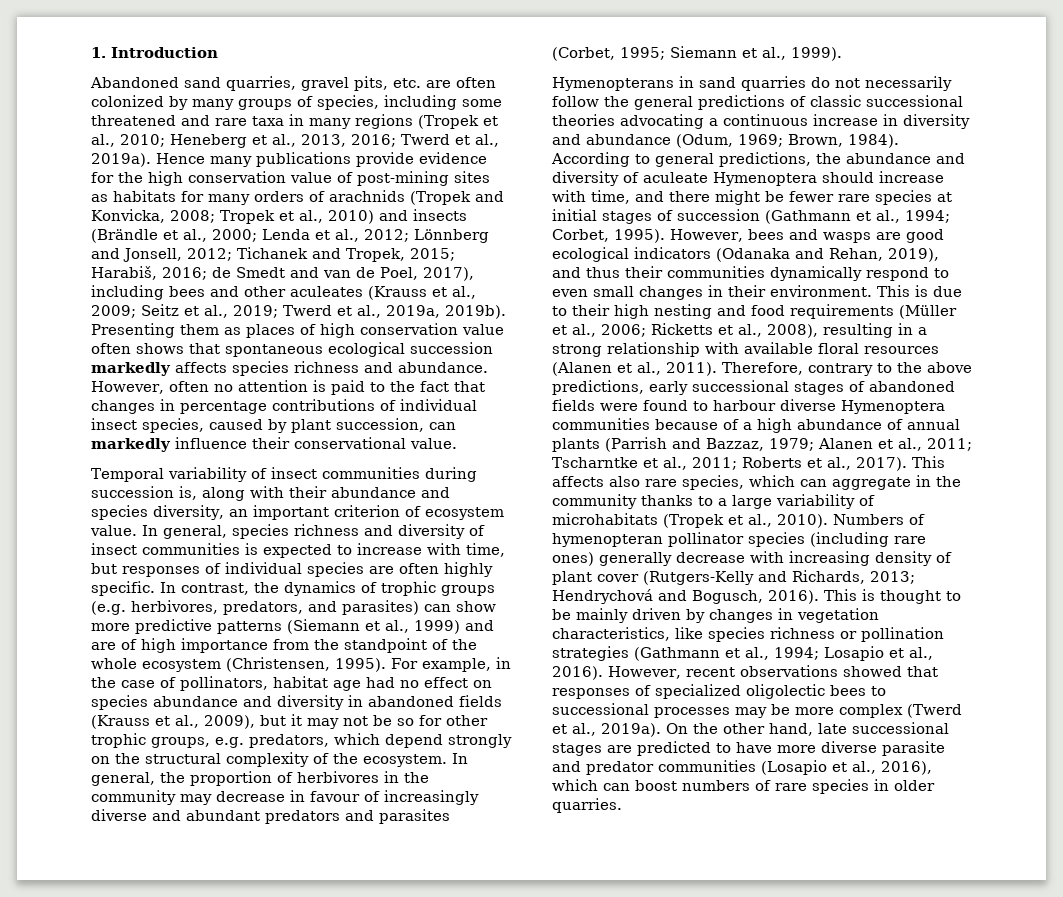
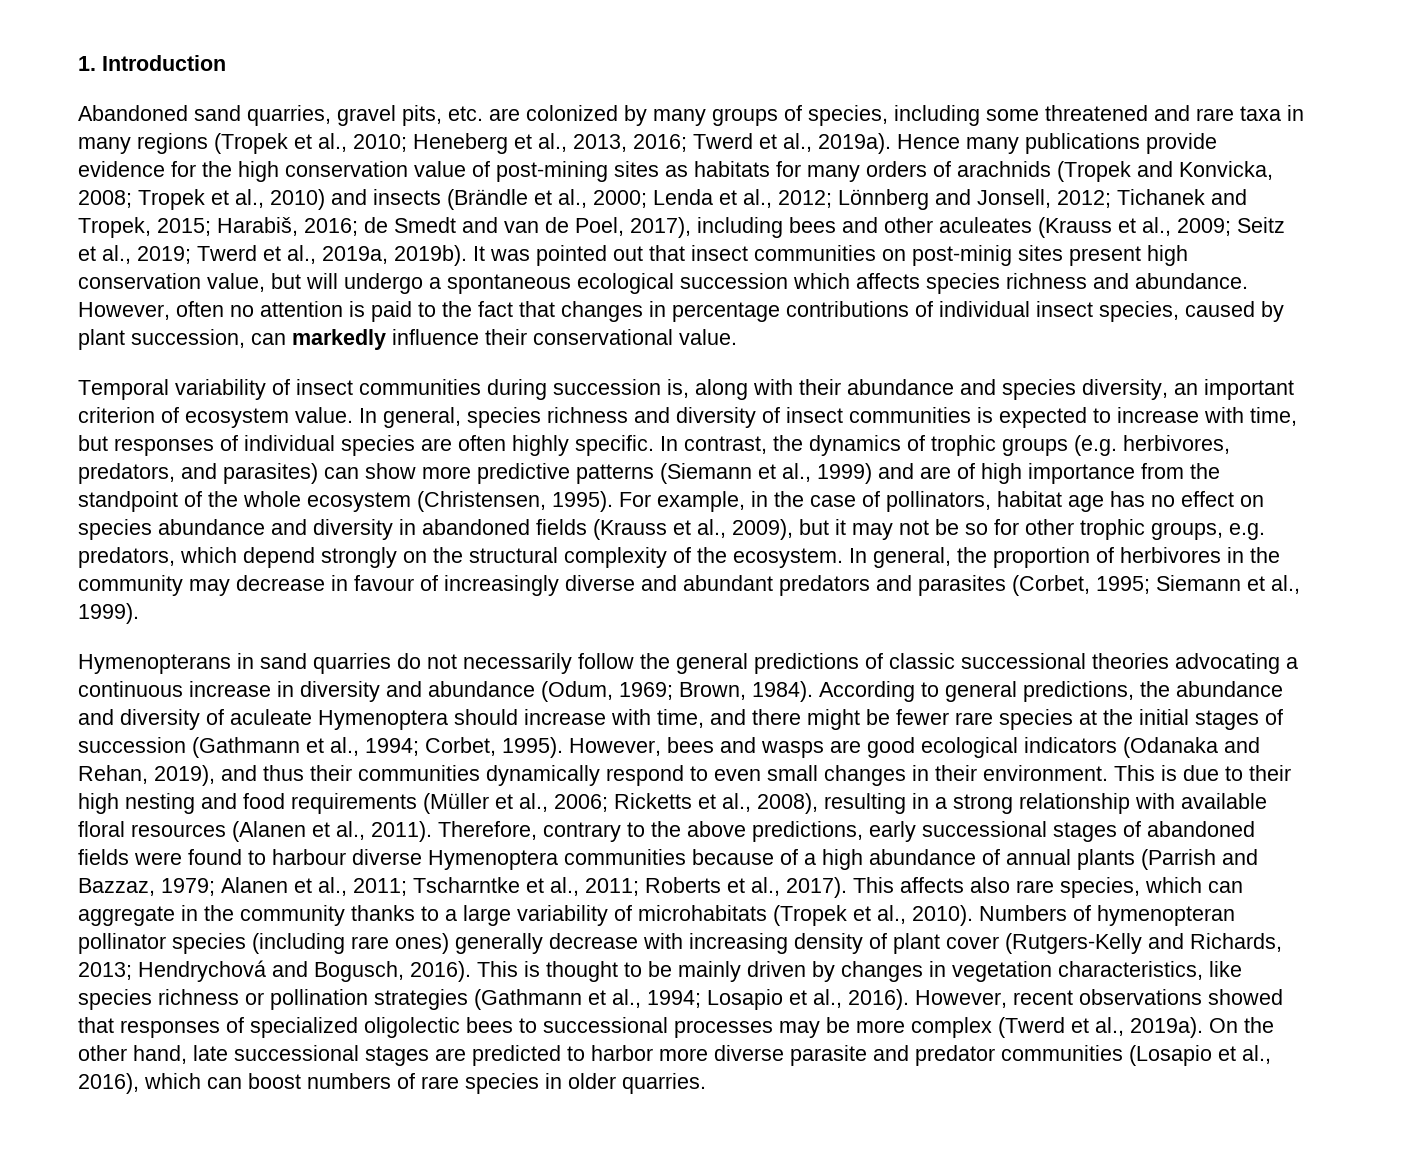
- Abandoned sand quarries, gravel pits, etc. are often colonized by many groups of species, including some threatened and rare taxa in many regions (Tropek et al., 2010; Heneberg et al., 2013, 2016; Twerd et al., 2019a).
+ Abandoned sand quarries, gravel pits, etc. are colonized by many groups of species, including some threatened and rare taxa in many regions (Tropek et al., 2010; Heneberg et al., 2013, 2016; Twerd et al., 2019a).
- Presenting them as places of high conservation value often shows that spontaneous ecological succession markedly affects species richness and abundance.
+ It was pointed out that insect communities on post-minig sites present high conservation value, but will undergo a spontaneous ecological succession which affects species richness and abundance.
- For example, in the case of pollinators, habitat age had no effect on species abundance and diversity in abandoned fields (Krauss et al., 2009), but it may not be so for other trophic groups, e.g. predators, which depend strongly on the structural complexity of the ecosystem.
+ For example, in the case of pollinators, habitat age has no effect on species abundance and diversity in abandoned fields (Krauss et al., 2009), but it may not be so for other trophic groups, e.g. predators, which depend strongly on the structural complexity of the ecosystem.
- According to general predictions, the abundance and diversity of aculeate Hymenoptera should increase with time, and there might be fewer rare species at initial stages of succession (Gathmann et al., 1994; Corbet, 1995).
+ According to general predictions, the abundance and diversity of aculeate Hymenoptera should increase with time, and there might be fewer rare species at the initial stages of succession (Gathmann et al., 1994; Corbet, 1995).
- On the other hand, late successional stages are predicted to have more diverse parasite and predator communities (Losapio et al., 2016), which can boost numbers of rare species in older quarries.
+ On the other hand, late successional stages are predicted to harbor more diverse parasite and predator communities (Losapio et al., 2016), which can boost numbers of rare species in older quarries.

